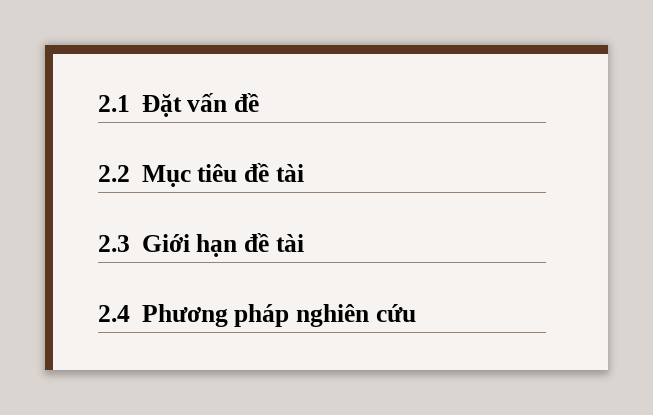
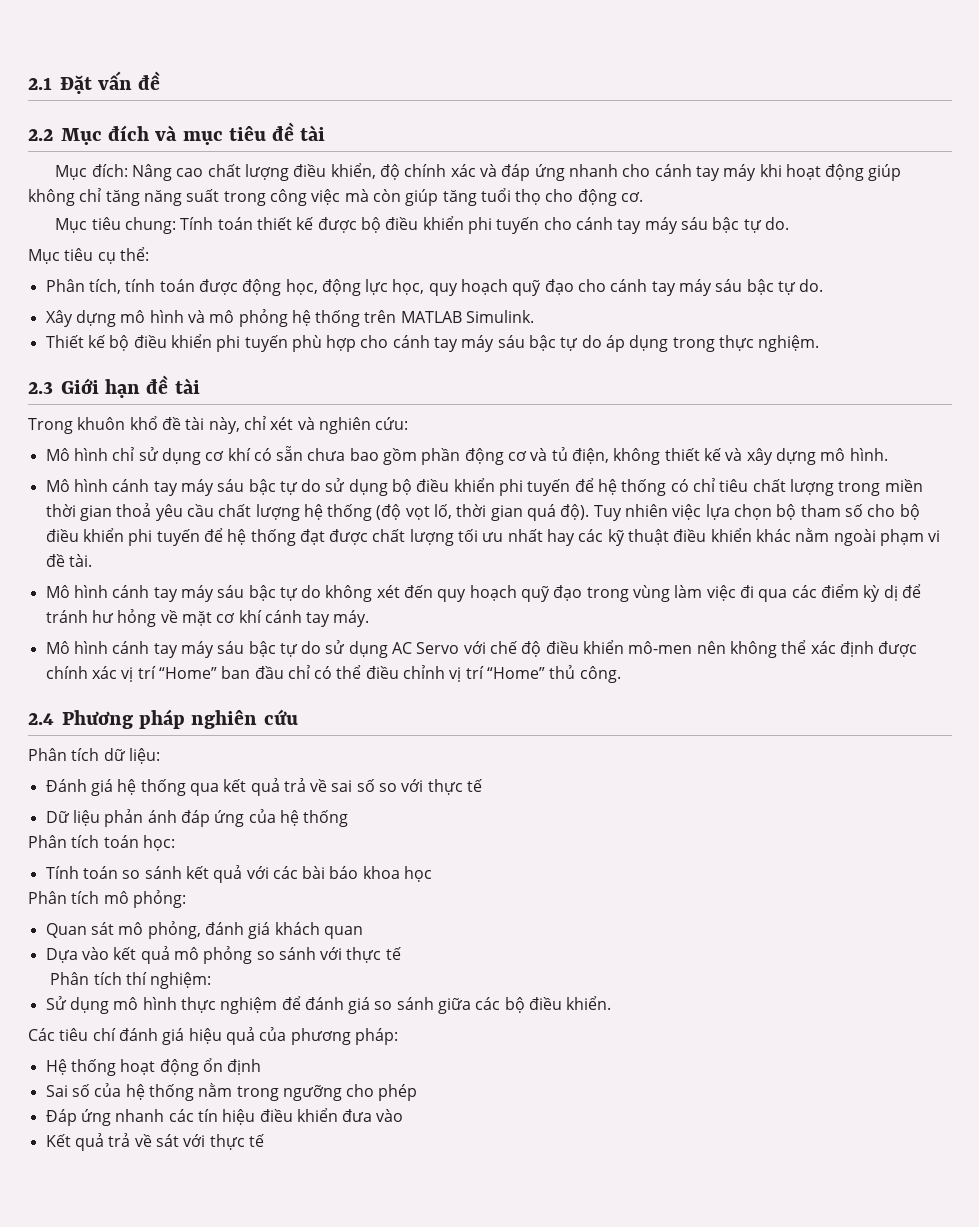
- 2.2 Mục tiêu đề tài
+ 2.2 Mục đích và mục tiêu đề tài
+ Mục đích: Nâng cao chất lượng điều khiển, độ chính xác và đáp ứng nhanh cho cánh tay máy khi hoạt động giúp không chỉ tăng năng suất trong công việc mà còn giúp tăng tuổi thọ cho động cơ.
+ Mục tiêu chung: Tính toán thiết kế được bộ điều khiển phi tuyến cho cánh tay máy sáu bậc tự do.
+ Mục tiêu cụ thể:
+ Phân tích, tính toán được động học, động lực học, quy hoạch quỹ đạo cho cánh tay máy sáu bậc tự do.
+ Xây dựng mô hình và mô phỏng hệ thống trên MATLAB Simulink.
+ Thiết kế bộ điều khiển phi tuyến phù hợp cho cánh tay máy sáu bậc tự do áp dụng trong thực nghiệm.
+ Trong khuôn khổ đề tài này, chỉ xét và nghiên cứu:
+ Mô hình chỉ sử dụng cơ khí có sẵn chưa bao gồm phần động cơ và tủ điện, không thiết kế và xây dựng mô hình.
+ Mô hình cánh tay máy sáu bậc tự do sử dụng bộ điều khiển phi tuyến để hệ thống có chỉ tiêu chất lượng trong miền thời gian thoả yêu cầu chất lượng hệ thống (độ vọt lố, thời gian quá độ). Tuy nhiên việc lựa chọn bộ tham số cho bộ điều khiển phi tuyến để hệ thống đạt được chất lượng tối ưu nhất hay các kỹ thuật điều khiển khác nằm ngoài phạm vi đề tài.
+ Mô hình cánh tay máy sáu bậc tự do không xét đến quy hoạch quỹ đạo trong vùng làm việc đi qua các điểm kỳ dị để tránh hư hỏng về mặt cơ khí cánh tay máy.
+ Mô hình cánh tay máy sáu bậc tự do sử dụng AC Servo với chế độ điều khiển mô-men nên không thể xác định được chính xác vị trí “Home” ban đầu chỉ có thể điều chỉnh vị trí “Home” thủ công.
+ Phân tích dữ liệu:
+ Đánh giá hệ thống qua kết quả trả về sai số so với thực tế
+ Dữ liệu phản ánh đáp ứng của hệ thống
+ Phân tích toán học:
+ Tính toán so sánh kết quả với các bài báo khoa học
+ Phân tích mô phỏng:
+ Quan sát mô phỏng, đánh giá khách quan
+ Dựa vào kết quả mô phỏng so sánh với thực tế
+ Phân tích thí nghiệm:
+ Sử dụng mô hình thực nghiệm để đánh giá so sánh giữa các bộ điều khiển.
+ Các tiêu chí đánh giá hiệu quả của phương pháp:
+ Hệ thống hoạt động ổn định
+ Sai số của hệ thống nằm trong ngưỡng cho phép
+ Đáp ứng nhanh các tín hiệu điều khiển đưa vào
+ Kết quả trả về sát với thực tế

